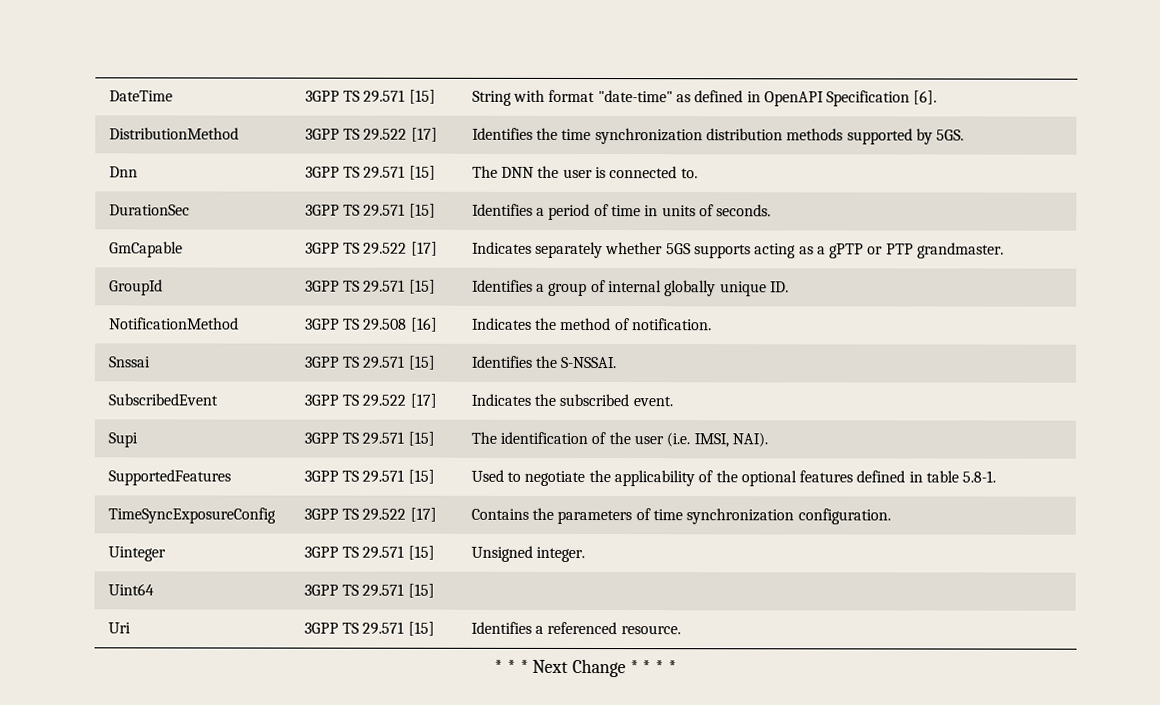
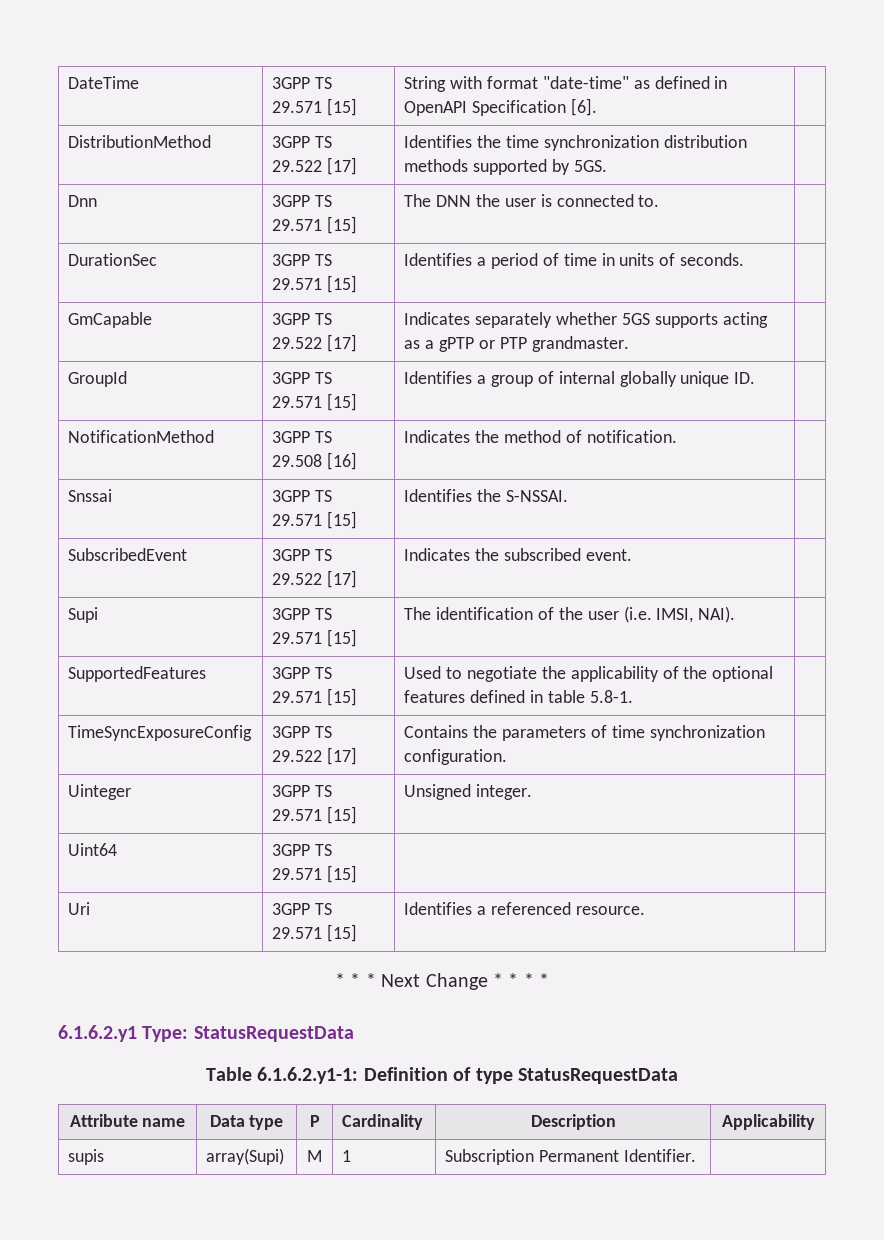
+ 6.1.6.2.y1 Type: StatusRequestData
+ Table 6.1.6.2.y1-1: Definition of type StatusRequestData
+ Attribute name | Data type | P | Cardinality | Description | Applicability
+ supis | array(Supi) | M | 1 | Subscription Permanent Identifier. |

